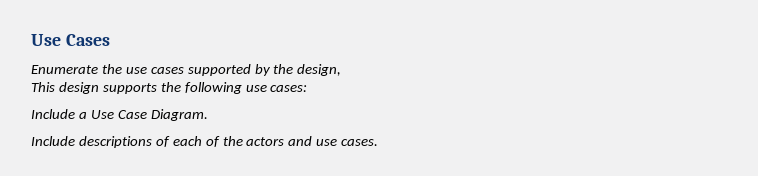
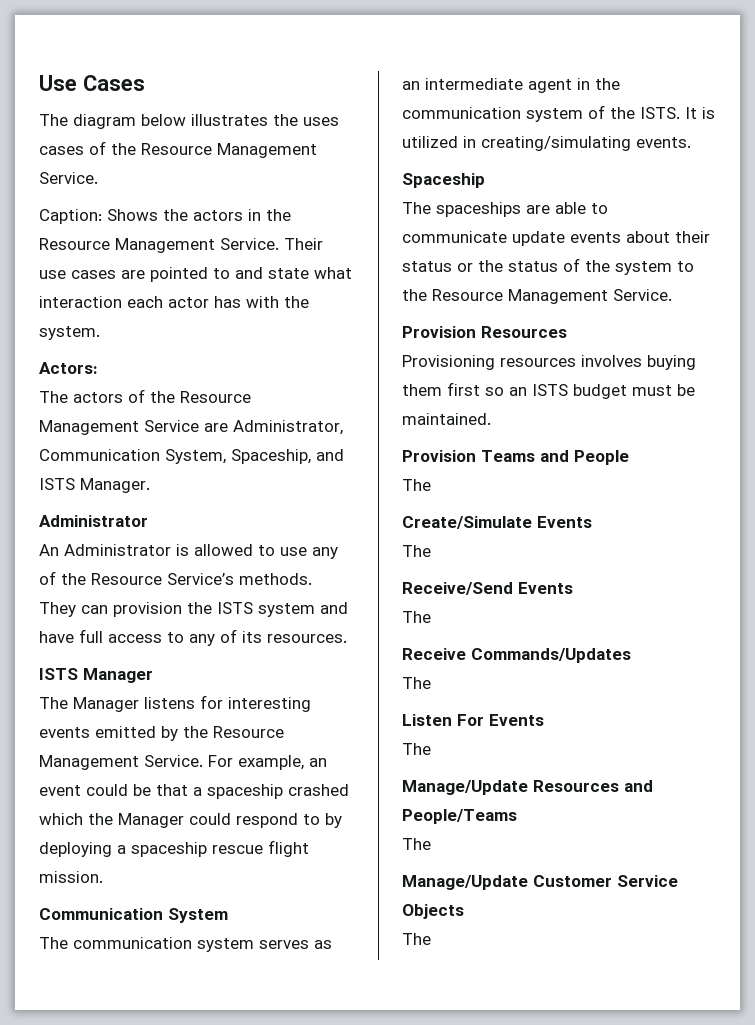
- Enumerate the use cases supported by the design,
- This design supports the following use cases:
- Include a Use Case Diagram.
- Include descriptions of each of the actors and use cases.
+ The diagram below illustrates the uses cases of the Resource Management Service.
+ Caption: Shows the actors in the Resource Management Service. Their use cases are pointed to and state what interaction each actor has with the system.
+ Actors:
+ The actors of the Resource Management Service are Administrator, Communication System, Spaceship, and ISTS Manager.
+ Administrator
+ An Administrator is allowed to use any of the Resource Service’s methods. They can provision the ISTS system and have full access to any of its resources.
+ ISTS Manager
+ The Manager listens for interesting events emitted by the Resource Management Service. For example, an event could be that a spaceship crashed which the Manager could respond to by deploying a spaceship rescue flight mission.
+ Communication System
+ The communication system serves as an intermediate agent in the communication system of the ISTS. It is utilized in creating/simulating events.
+ Spaceship
+ The spaceships are able to communicate update events about their status or the status of the system to the Resource Management Service.
+ Provision Resources
+ Provisioning resources involves buying them first so an ISTS budget must be maintained.
+ Provision Teams and People
+ The
+ Create/Simulate Events
+ The
+ Receive/Send Events
+ The
+ Receive Commands/Updates
+ The
+ Listen For Events
+ The
+ Manage/Update Resources and People/Teams
+ The
+ Manage/Update Customer Service Objects
+ The

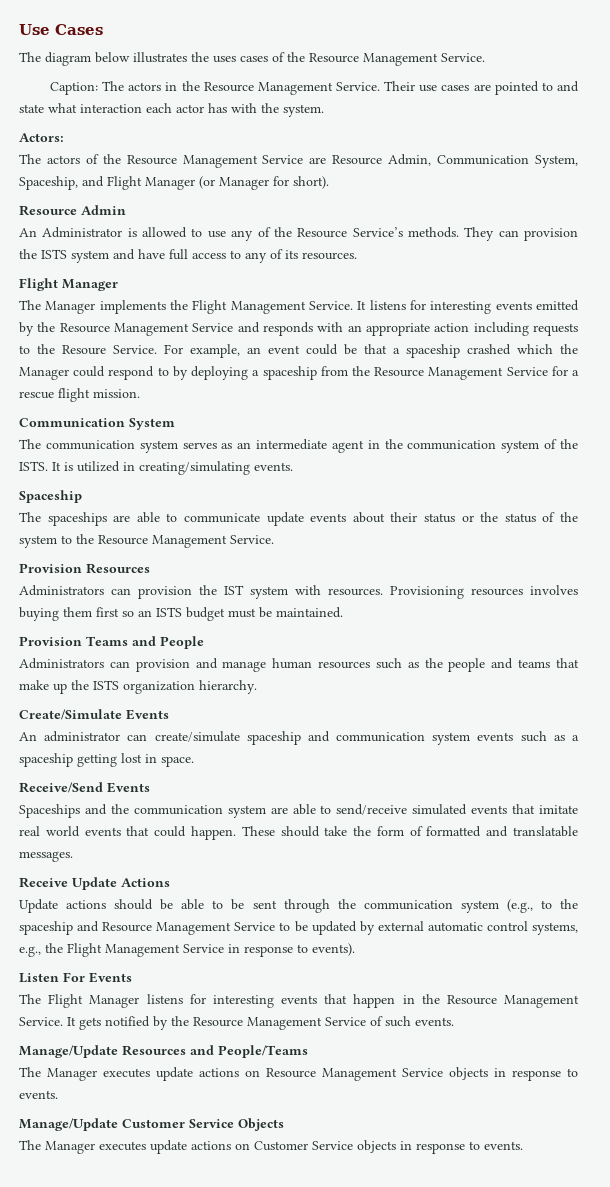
- Caption: Shows the actors in the Resource Management Service.
+ Caption: The actors in the Resource Management Service.
- The actors of the Resource Management Service are Administrator, Communication System, Spaceship, and ISTS Manager.
- Administrator
+ The actors of the Resource Management Service are Resource Admin, Communication System, Spaceship, and Flight Manager (or Manager for short).
+ Resource Admin
  They can provision the ISTS system and have full access to any of its resources.
- ISTS Manager
+ Flight Manager
- The Manager listens for interesting events emitted by the Resource Management Service.
+ The Manager implements the Flight Management Service. It listens for interesting events emitted by the Resource Management Service and responds with an appropriate action including requests to the Resoure Service.
- For example, an event could be that a spaceship crashed which the Manager could respond to by deploying a spaceship rescue flight mission.
+ For example, an event could be that a spaceship crashed which the Manager could respond to by deploying a spaceship from the Resource Management Service for a rescue flight mission.
+ Administrators can provision the IST system with resources.
  Provision Teams and People
- The
+ Administrators can provision and manage human resources such as the people and teams that make up the ISTS organization hierarchy.
  Create/Simulate Events
- The
+ An administrator can create/simulate spaceship and communication system events such as a spaceship getting lost in space.
  Receive/Send Events
- The
- Receive Commands/Updates
- The
+ Spaceships and the communication system are able to send/receive simulated events that imitate real world events that could happen. These should take the form of formatted and translatable messages.
+ Receive Update Actions
+ Update actions should be able to be sent through the communication system (e.g., to the spaceship and Resource Management Service to be updated by external automatic control systems, e.g., the Flight Management Service in response to events).
  Listen For Events
- The
+ The Flight Manager listens for interesting events that happen in the Resource Management Service. It gets notified by the Resource Management Service of such events.
  Manage/Update Resources and People/Teams
- The
+ The Manager executes update actions on Resource Management Service objects in response to events.
  Manage/Update Customer Service Objects
- The
+ The Manager executes update actions on Customer Service objects in response to events.

